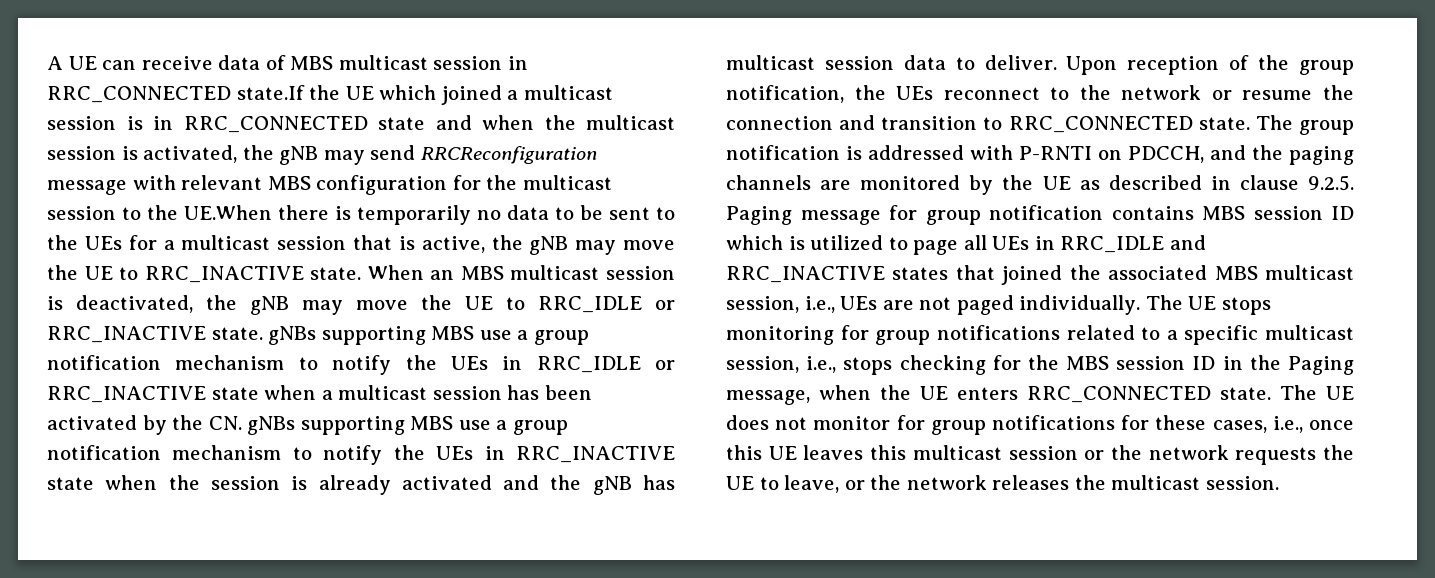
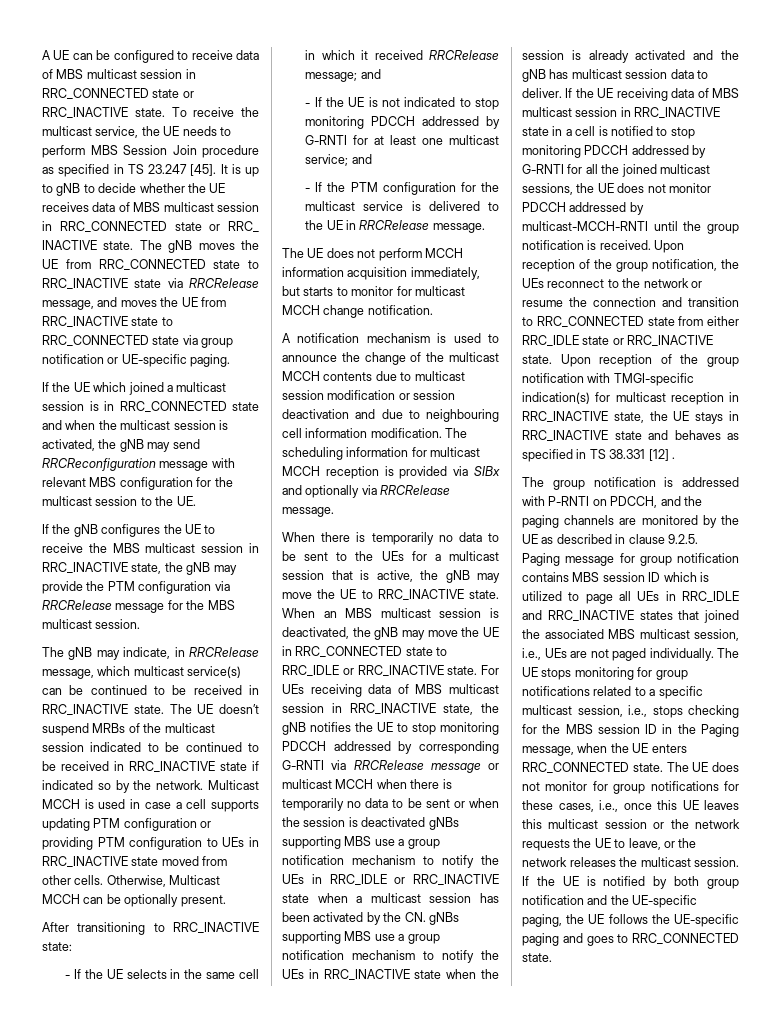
- A UE can receive data of MBS multicast session in RRC_CONNECTED state.If the UE which joined a multicast session is in RRC_CONNECTED state and when the multicast session is activated, the gNB may send RRCReconfiguration message with relevant MBS configuration for the multicast session to the UE.When there is temporarily no data to be sent to the UEs for a multicast session that is active, the gNB may move the UE to RRC_INACTIVE state.
+ A UE can be configured to receive data of MBS multicast session in RRC_CONNECTED state or RRC_INACTIVE state. To receive the multicast service, the UE needs to perform MBS Session Join procedure as specified in TS 23.247 [45]. It is up to gNB to decide whether the UE receives data of MBS multicast session in RRC_CONNECTED state or RRC_ INACTIVE state. The gNB moves the UE from RRC_CONNECTED state to RRC_INACTIVE state via RRCRelease message, and moves the UE from RRC_INACTIVE state to RRC_CONNECTED state via group notification or UE-specific paging.
+ If the UE which joined a multicast session is in RRC_CONNECTED state and when the multicast session is activated, the gNB may send RRCReconfiguration message with relevant MBS configuration for the multicast session to the UE.
+ If the gNB configures the UE to receive the MBS multicast session in RRC_INACTIVE state, the gNB may provide the PTM configuration via RRCRelease message for the MBS multicast session.
+ The gNB may indicate, in RRCRelease message, which multicast service(s) can be continued to be received in RRC_INACTIVE state. The UE doesn’t suspend MRBs of the multicast session indicated to be continued to be received in RRC_INACTIVE state if indicated so by the network. Multicast MCCH is used in case a cell supports updating PTM configuration or providing PTM configuration to UEs in RRC_INACTIVE state moved from other cells. Otherwise, Multicast MCCH can be optionally present.
+ After transitioning to RRC_INACTIVE state:
+ - If the UE selects in the same cell in which it received RRCRelease message; and
+ - If the UE is not indicated to stop monitoring PDCCH addressed by G-RNTI for at least one multicast service; and
+ - If the PTM configuration for the multicast service is delivered to the UE in RRCRelease message.
+ The UE does not perform MCCH information acquisition immediately, but starts to monitor for multicast MCCH change notification.
+ A notification mechanism is used to announce the change of the multicast MCCH contents due to multicast session modification or session deactivation and due to neighbouring cell information modification. The scheduling information for multicast MCCH reception is provided via SIBx and optionally via RRCRelease message.
+ When there is temporarily no data to be sent to the UEs for a multicast session that is active, the gNB may move the UE to RRC_INACTIVE state.
- When an MBS multicast session is deactivated, the gNB may move the UE to RRC_IDLE or RRC_INACTIVE state. gNBs supporting MBS use a group notification mechanism to notify the UEs in RRC_IDLE or RRC_INACTIVE state when a multicast session has been activated by the CN. gNBs supporting MBS use a group notification mechanism to notify the UEs in RRC_INACTIVE state when the session is already activated and the gNB has multicast session data to deliver.
+ When an MBS multicast session is deactivated, the gNB may move the UE in RRC_CONNECTED state to RRC_IDLE or RRC_INACTIVE state. For UEs receiving data of MBS multicast session in RRC_INACTIVE state, the gNB notifies the UE to stop monitoring PDCCH addressed by corresponding G-RNTI via RRCRelease message or multicast MCCH when there is temporarily no data to be sent or when the session is deactivated gNBs supporting MBS use a group notification mechanism to notify the UEs in RRC_IDLE or RRC_INACTIVE state when a multicast session has been activated by the CN. gNBs supporting MBS use a group notification mechanism to notify the UEs in RRC_INACTIVE state when the session is already activated and the gNB has multicast session data to deliver.
+ If the UE receiving data of MBS multicast session in RRC_INACTIVE state in a cell is notified to stop monitoring PDCCH addressed by G-RNTI for all the joined multicast sessions, the UE does not monitor PDCCH addressed by multicast-MCCH-RNTI until the group notification is received.
- Upon reception of the group notification, the UEs reconnect to the network or resume the connection and transition to RRC_CONNECTED state. The group notification is addressed with P-RNTI on PDCCH, and the paging channels are monitored by the UE as described in clause 9.2.5. Paging message for group notification contains MBS session ID which is utilized to page all UEs in RRC_IDLE and RRC_INACTIVE states that joined the associated MBS multicast session, i.e., UEs are not paged individually.
+ Upon reception of the group notification, the UEs reconnect to the network or resume the connection and transition to RRC_CONNECTED state from either RRC_IDLE state or RRC_INACTIVE state. Upon reception of the group notification with TMGI-specific indication(s) for multicast reception in RRC_INACTIVE state, the UE stays in RRC_INACTIVE state and behaves as specified in TS 38.331 [12] .
+ The group notification is addressed with P-RNTI on PDCCH, and the paging channels are monitored by the UE as described in clause 9.2.5. Paging message for group notification contains MBS session ID which is utilized to page all UEs in RRC_IDLE and RRC_INACTIVE states that joined the associated MBS multicast session, i.e., UEs are not paged individually.
+ If the UE is notified by both group notification and the UE-specific paging, the UE follows the UE-specific paging and goes to RRC_CONNECTED state.

